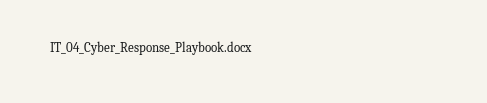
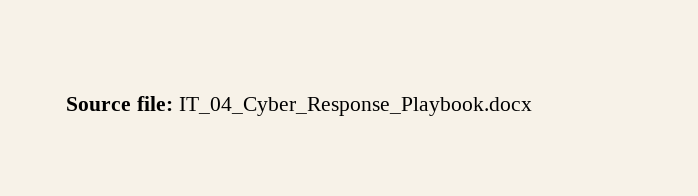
- IT_04_Cyber_Response_Playbook.docx
+ Source file: IT_04_Cyber_Response_Playbook.docx

